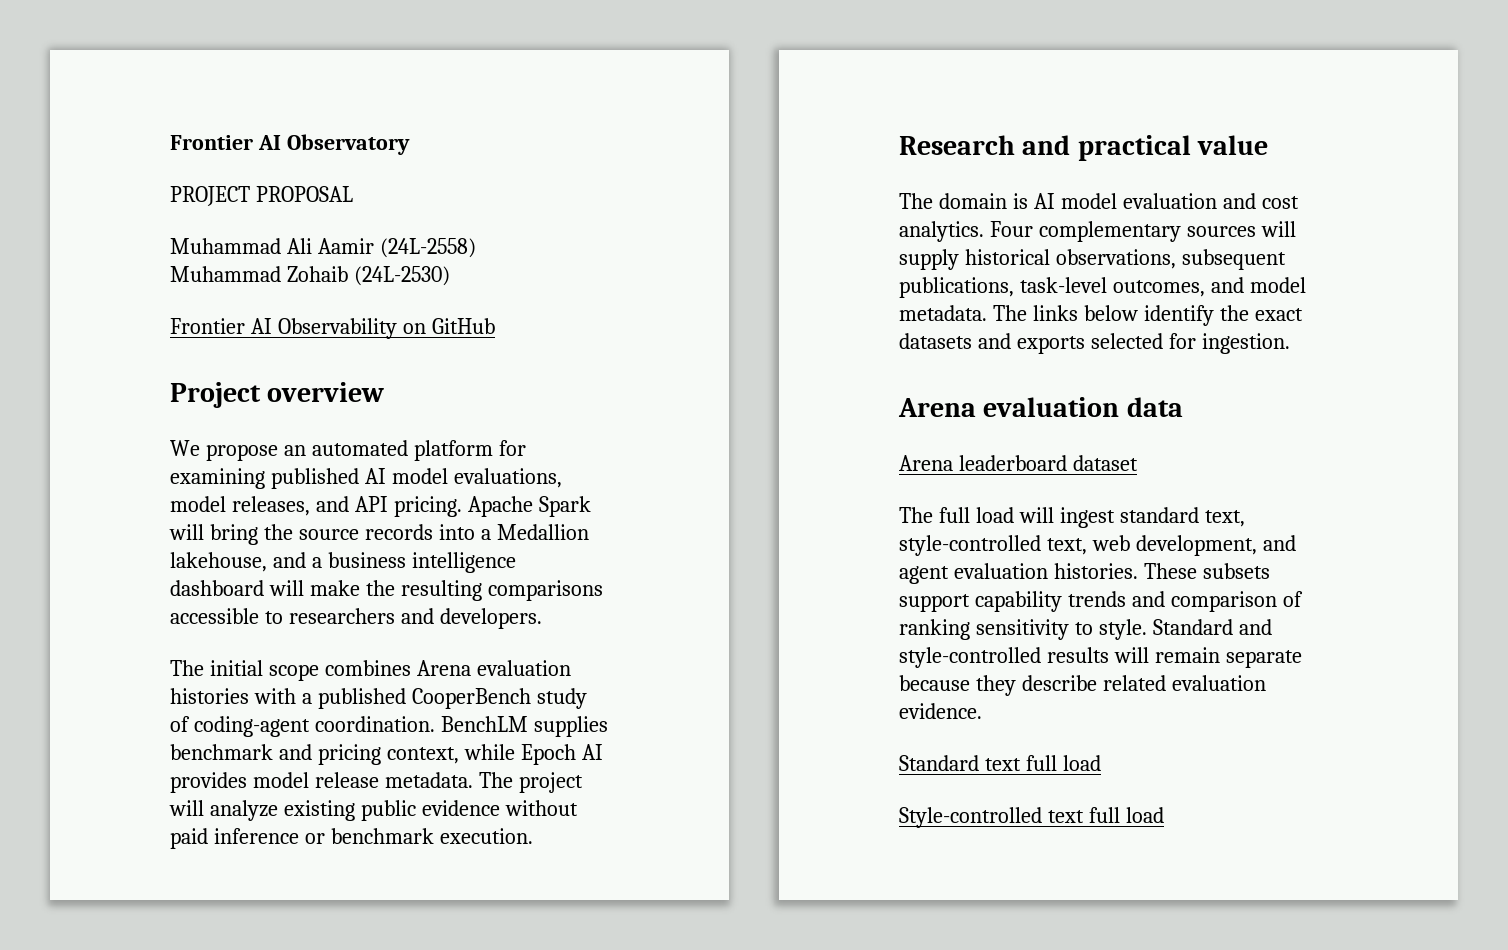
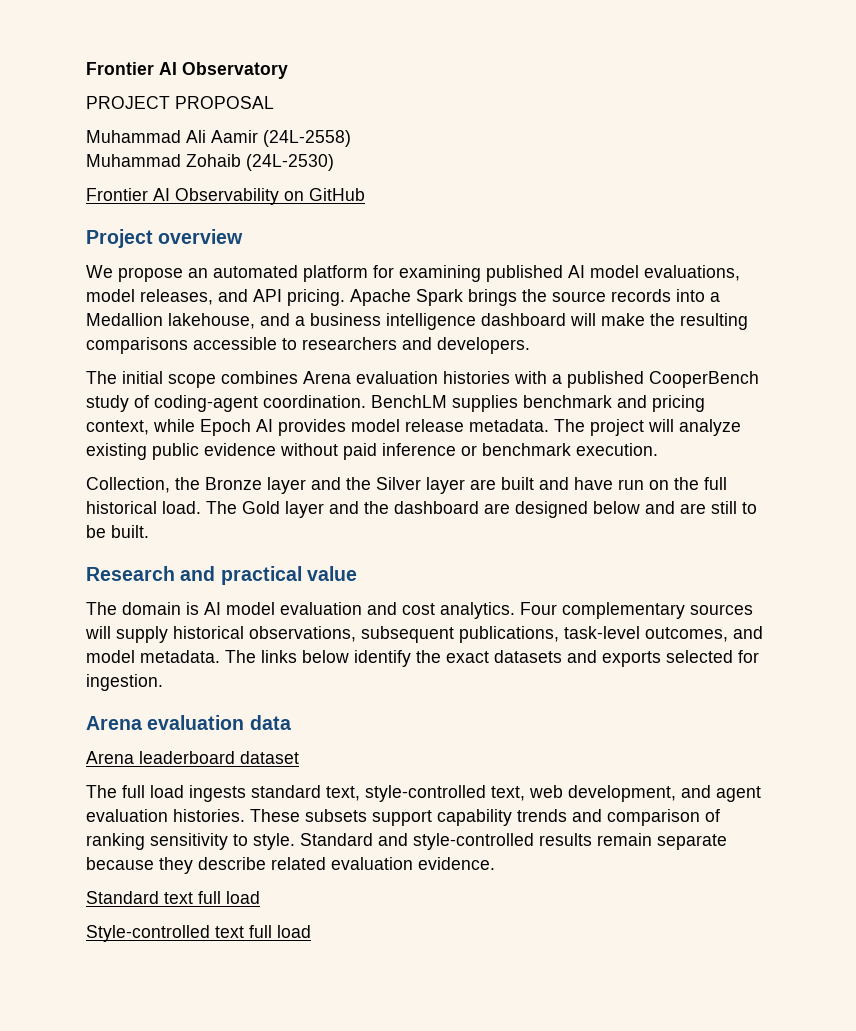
- Apache Spark will bring the source records into a Medallion lakehouse, and a business intelligence dashboard will make the resulting comparisons accessible to researchers and developers.
+ Apache Spark brings the source records into a Medallion lakehouse, and a business intelligence dashboard will make the resulting comparisons accessible to researchers and developers.
+ Collection, the Bronze layer and the Silver layer are built and have run on the full historical load. The Gold layer and the dashboard are designed below and are still to be built.
- The full load will ingest standard text, style-controlled text, web development, and agent evaluation histories.
+ The full load ingests standard text, style-controlled text, web development, and agent evaluation histories.
- Standard and style-controlled results will remain separate because they describe related evaluation evidence.
+ Standard and style-controlled results remain separate because they describe related evaluation evidence.

